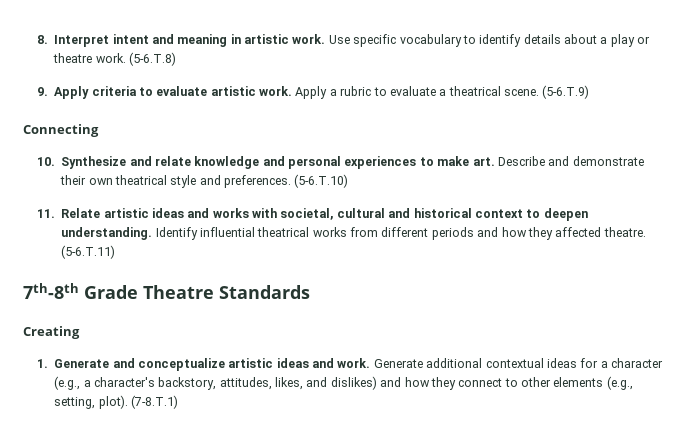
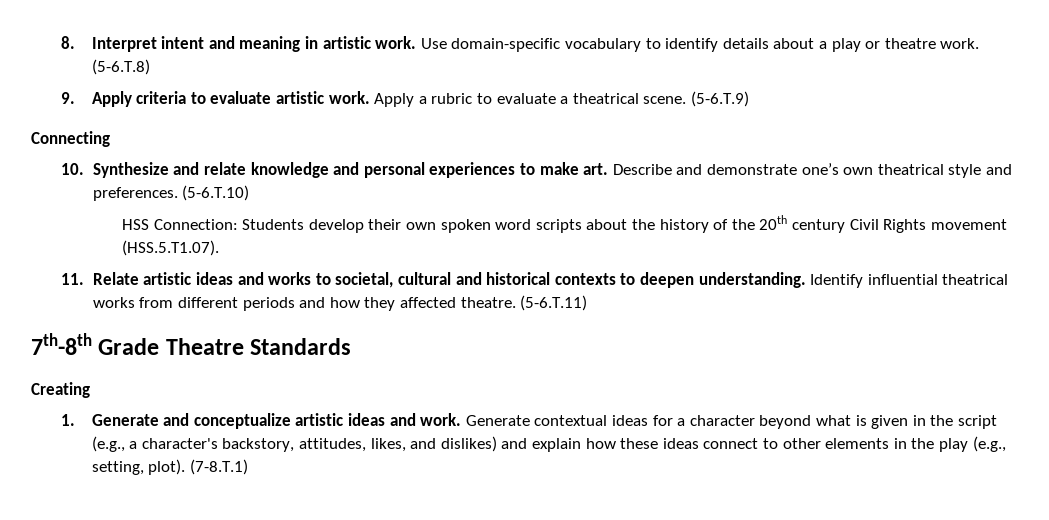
- Use specific vocabulary to identify details about a play or theatre work.
+ Use domain-specific vocabulary to identify details about a play or theatre work.
- 10. Synthesize and relate knowledge and personal experiences to make art. Describe and demonstrate their own theatrical style and preferences.
+ 10. Synthesize and relate knowledge and personal experiences to make art. Describe and demonstrate one’s own theatrical style and preferences.
+ HSS Connection: Students develop their own spoken word scripts about the history of the 20th century Civil Rights movement (HSS.5.T1.07).
- 11. Relate artistic ideas and works with societal, cultural and historical context to deepen understanding.
+ 11. Relate artistic ideas and works to societal, cultural and historical contexts to deepen understanding.
- Generate additional contextual ideas for a character (e.g., a character's backstory, attitudes, likes, and dislikes) and how they connect to other elements (e.g., setting, plot).
+ Generate contextual ideas for a character beyond what is given in the script (e.g., a character's backstory, attitudes, likes, and dislikes) and explain how these ideas connect to other elements in the play (e.g., setting, plot).

